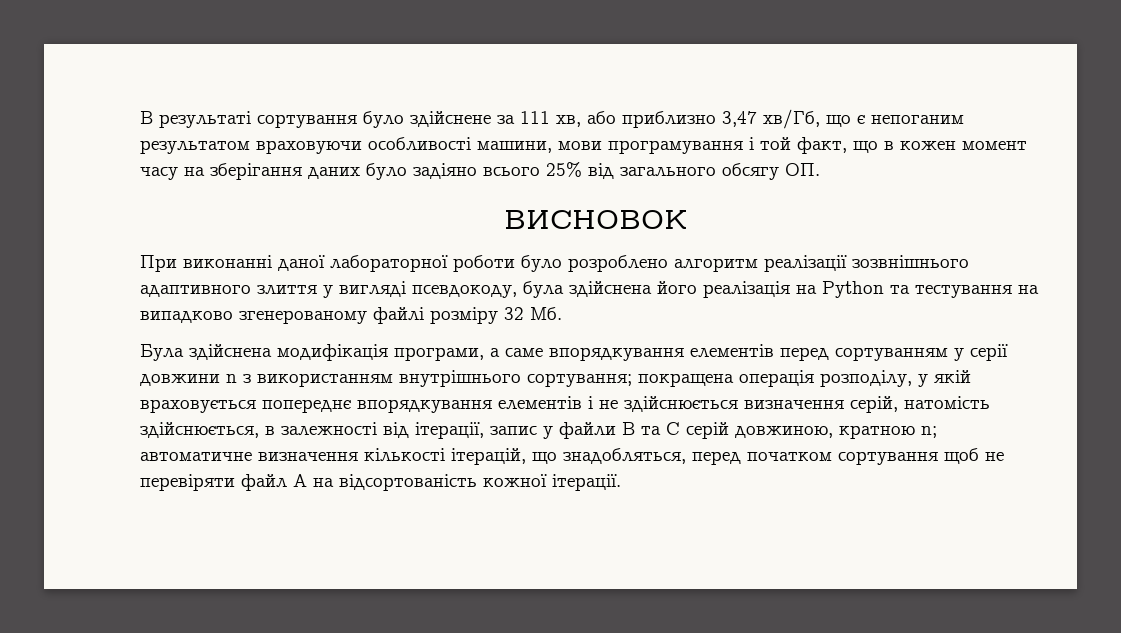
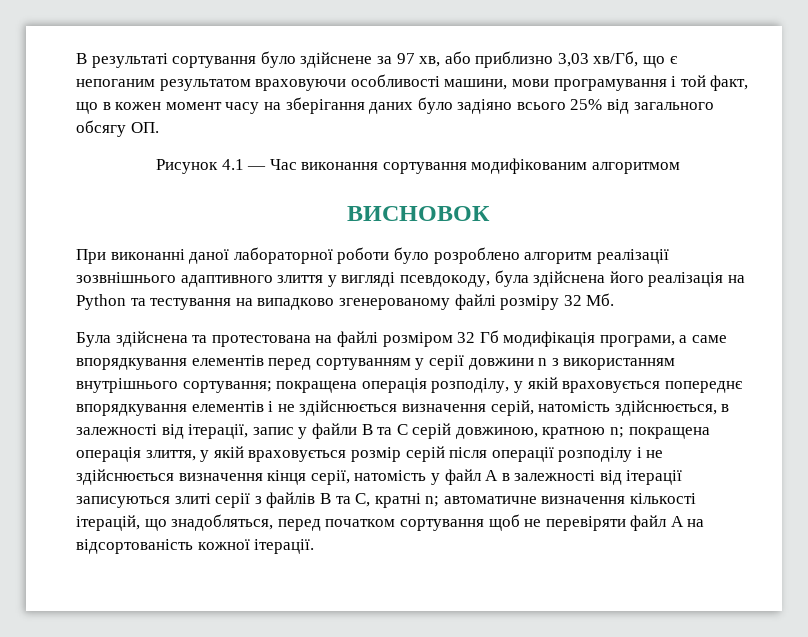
- В результаті сортування було здійснене за 111 хв, або приблизно 3,47 хв/Гб, що є непоганим результатом враховуючи особливості машини, мови програмування і той факт, що в кожен момент часу на зберігання даних було задіяно всього 25% від загального обсягу ОП.
+ В результаті сортування було здійснене за 97 хв, або приблизно 3,03 хв/Гб, що є непоганим результатом враховуючи особливості машини, мови програмування і той факт, що в кожен момент часу на зберігання даних було задіяно всього 25% від загального обсягу ОП.
+ Рисунок 4.1 — Час виконання сортування модифікованим алгоритмом
- Була здійснена модифікація програми, а саме впорядкування елементів перед сортуванням у серії довжини n з використанням внутрішнього сортування;
+ Була здійснена та протестована на файлі розміром 32 Гб модифікація програми, а саме впорядкування елементів перед сортуванням у серії довжини n з використанням внутрішнього сортування;
+ покращена операція злиття, у якій враховується розмір серій після операції розподілу і не здійснюється визначення кінця серії, натомість у файл А в залежності від ітерації записуються злиті серії з файлів В та С, кратні n;

